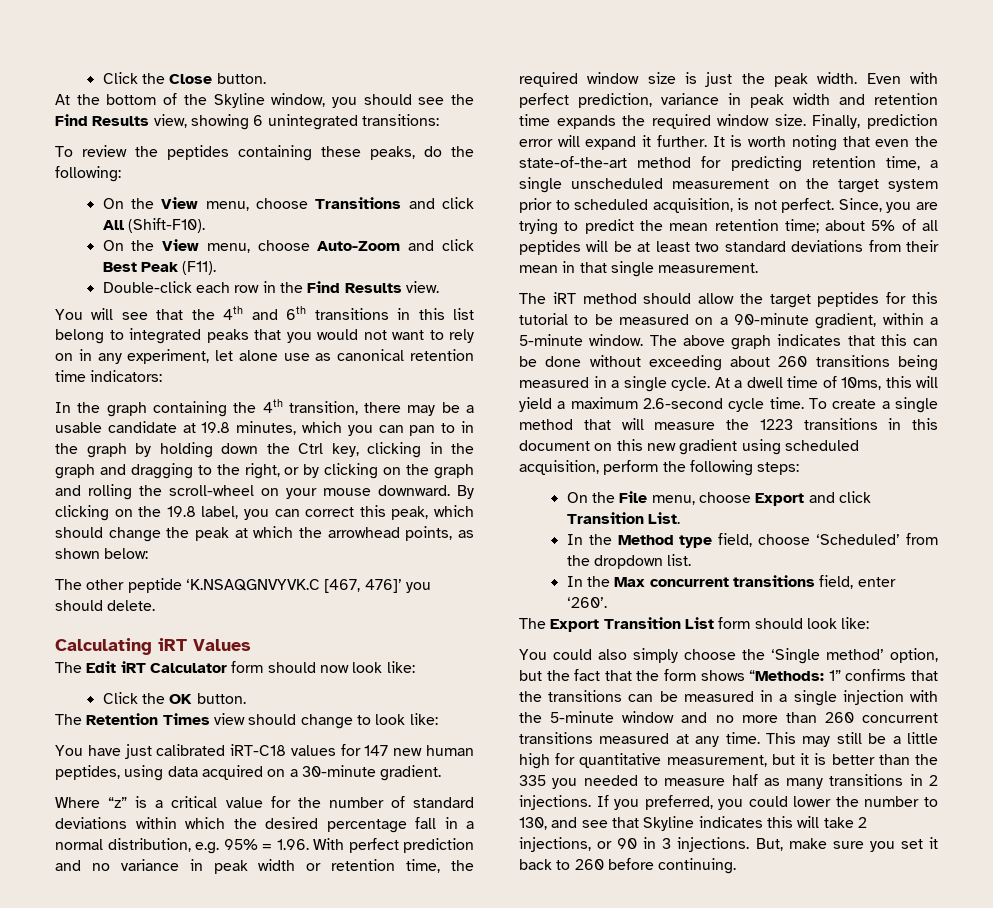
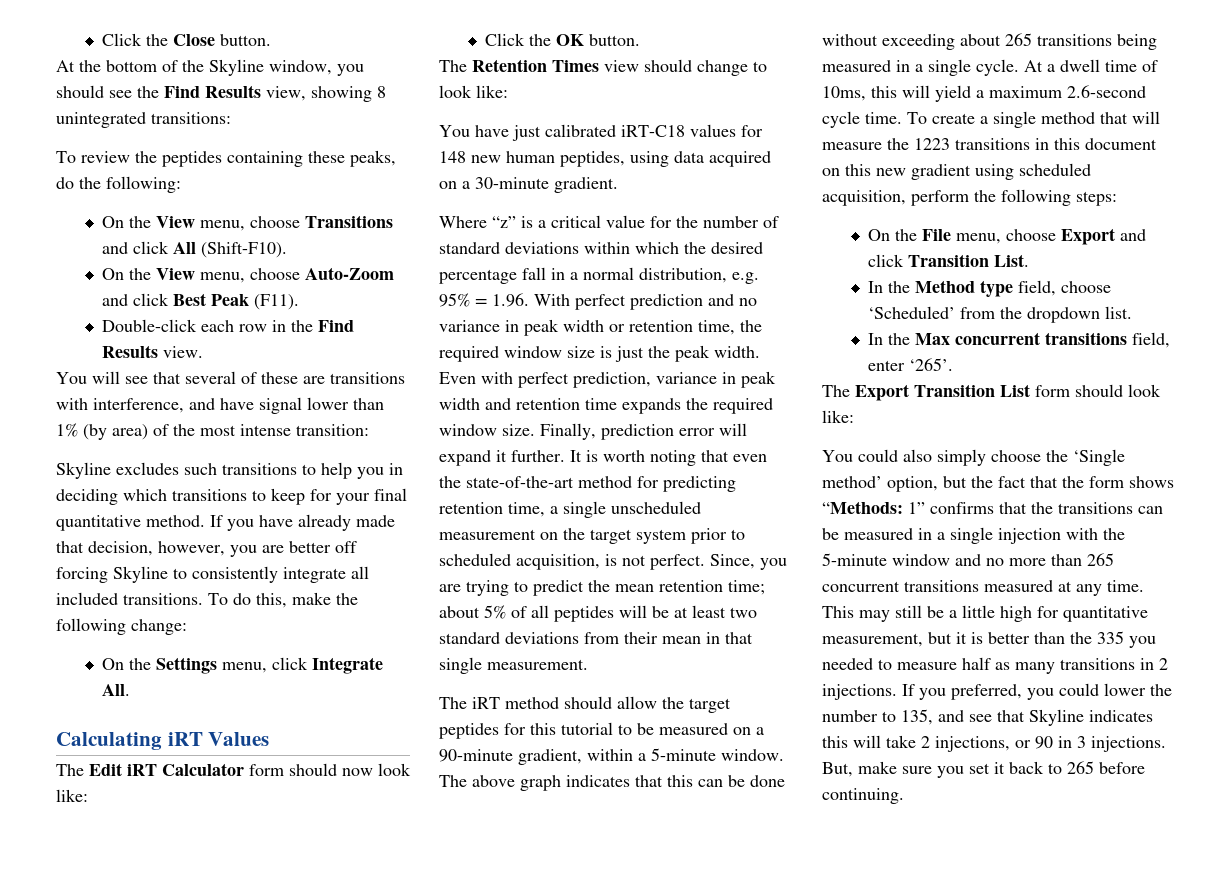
- At the bottom of the Skyline window, you should see the Find Results view, showing 6 unintegrated transitions:
+ At the bottom of the Skyline window, you should see the Find Results view, showing 8 unintegrated transitions:
- You will see that the 4th and 6th transitions in this list belong to integrated peaks that you would not want to rely on in any experiment, let alone use as canonical retention time indicators:
- In the graph containing the 4th transition, there may be a usable candidate at 19.8 minutes, which you can pan to in the graph by holding down the Ctrl key, clicking in the graph and dragging to the right, or by clicking on the graph and rolling the scroll-wheel on your mouse downward. By clicking on the 19.8 label, you can correct this peak, which should change the peak at which the arrowhead points, as shown below:
- The other peptide ‘K.NSAQGNVYVK.C [467, 476]’ you should delete.
+ You will see that several of these are transitions with interference, and have signal lower than 1% (by area) of the most intense transition:
+ Skyline excludes such transitions to help you in deciding which transitions to keep for your final quantitative method. If you have already made that decision, however, you are better off forcing Skyline to consistently integrate all included transitions. To do this, make the following change:
+ On the Settings menu, click Integrate All.
- You have just calibrated iRT-C18 values for 147 new human peptides, using data acquired on a 30-minute gradient.
+ You have just calibrated iRT-C18 values for 148 new human peptides, using data acquired on a 30-minute gradient.
- The above graph indicates that this can be done without exceeding about 260 transitions being measured in a single cycle.
+ The above graph indicates that this can be done without exceeding about 265 transitions being measured in a single cycle.
- In the Max concurrent transitions field, enter ‘260’.
+ In the Max concurrent transitions field, enter ‘265’.
- You could also simply choose the ‘Single method’ option, but the fact that the form shows “Methods: 1” confirms that the transitions can be measured in a single injection with the 5-minute window and no more than 260 concurrent transitions measured at any time.
+ You could also simply choose the ‘Single method’ option, but the fact that the form shows “Methods: 1” confirms that the transitions can be measured in a single injection with the 5-minute window and no more than 265 concurrent transitions measured at any time.
- If you preferred, you could lower the number to 130, and see that Skyline indicates this will take 2 injections, or 90 in 3 injections.
+ If you preferred, you could lower the number to 135, and see that Skyline indicates this will take 2 injections, or 90 in 3 injections.
- But, make sure you set it back to 260 before continuing.
+ But, make sure you set it back to 265 before continuing.

